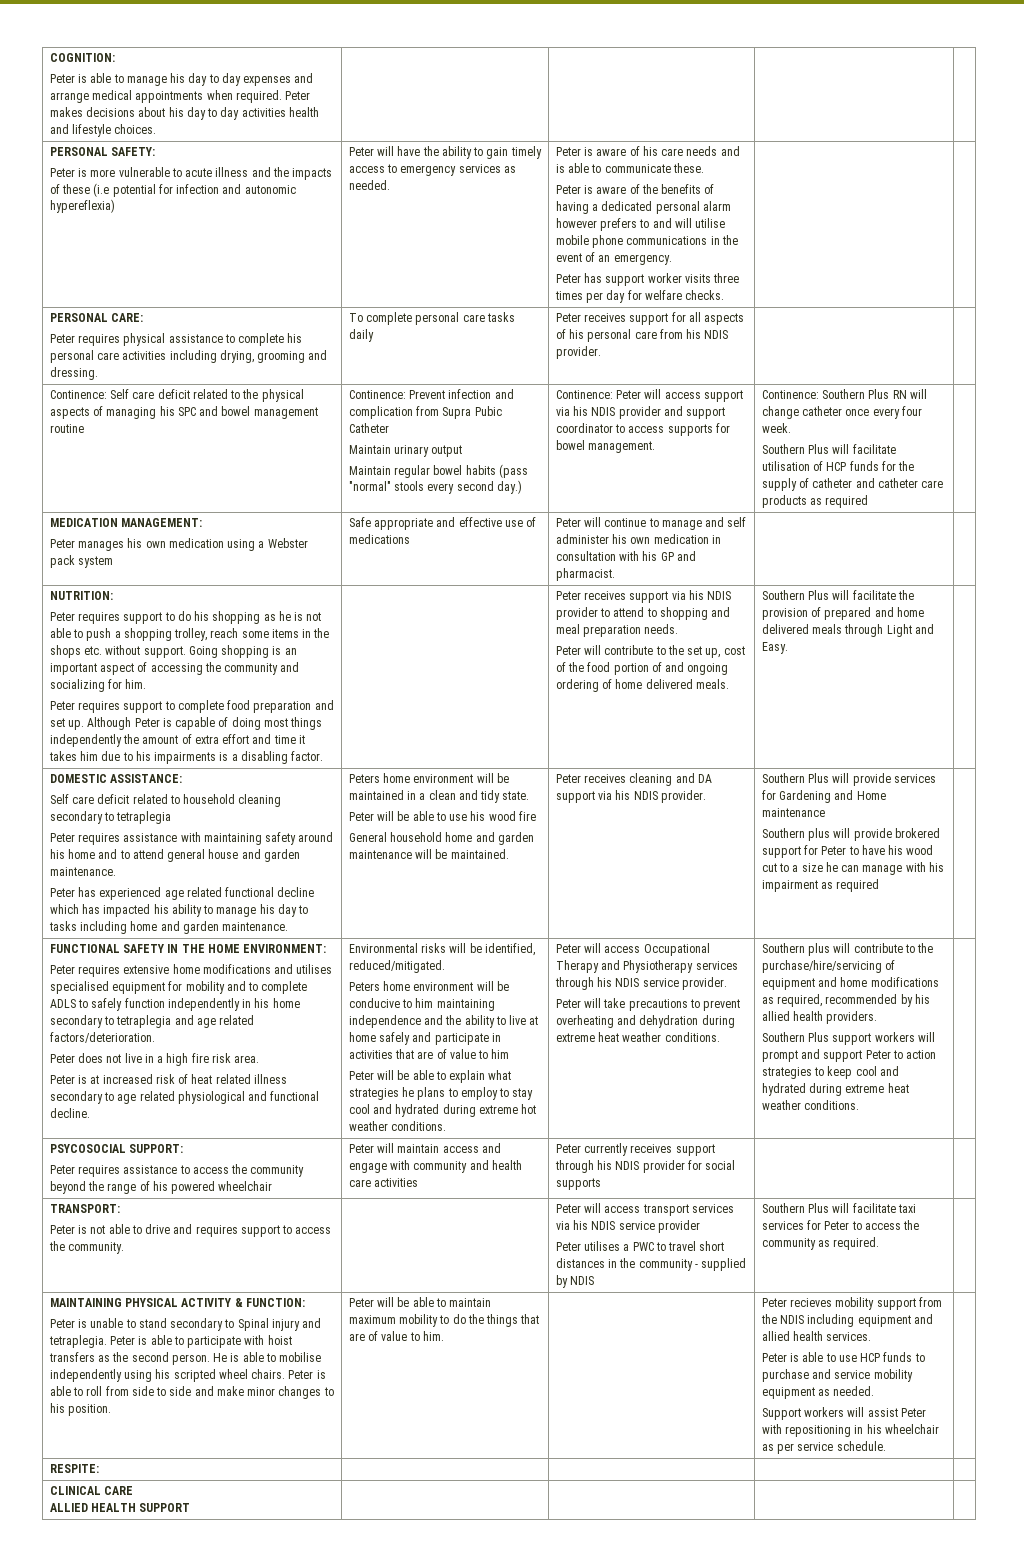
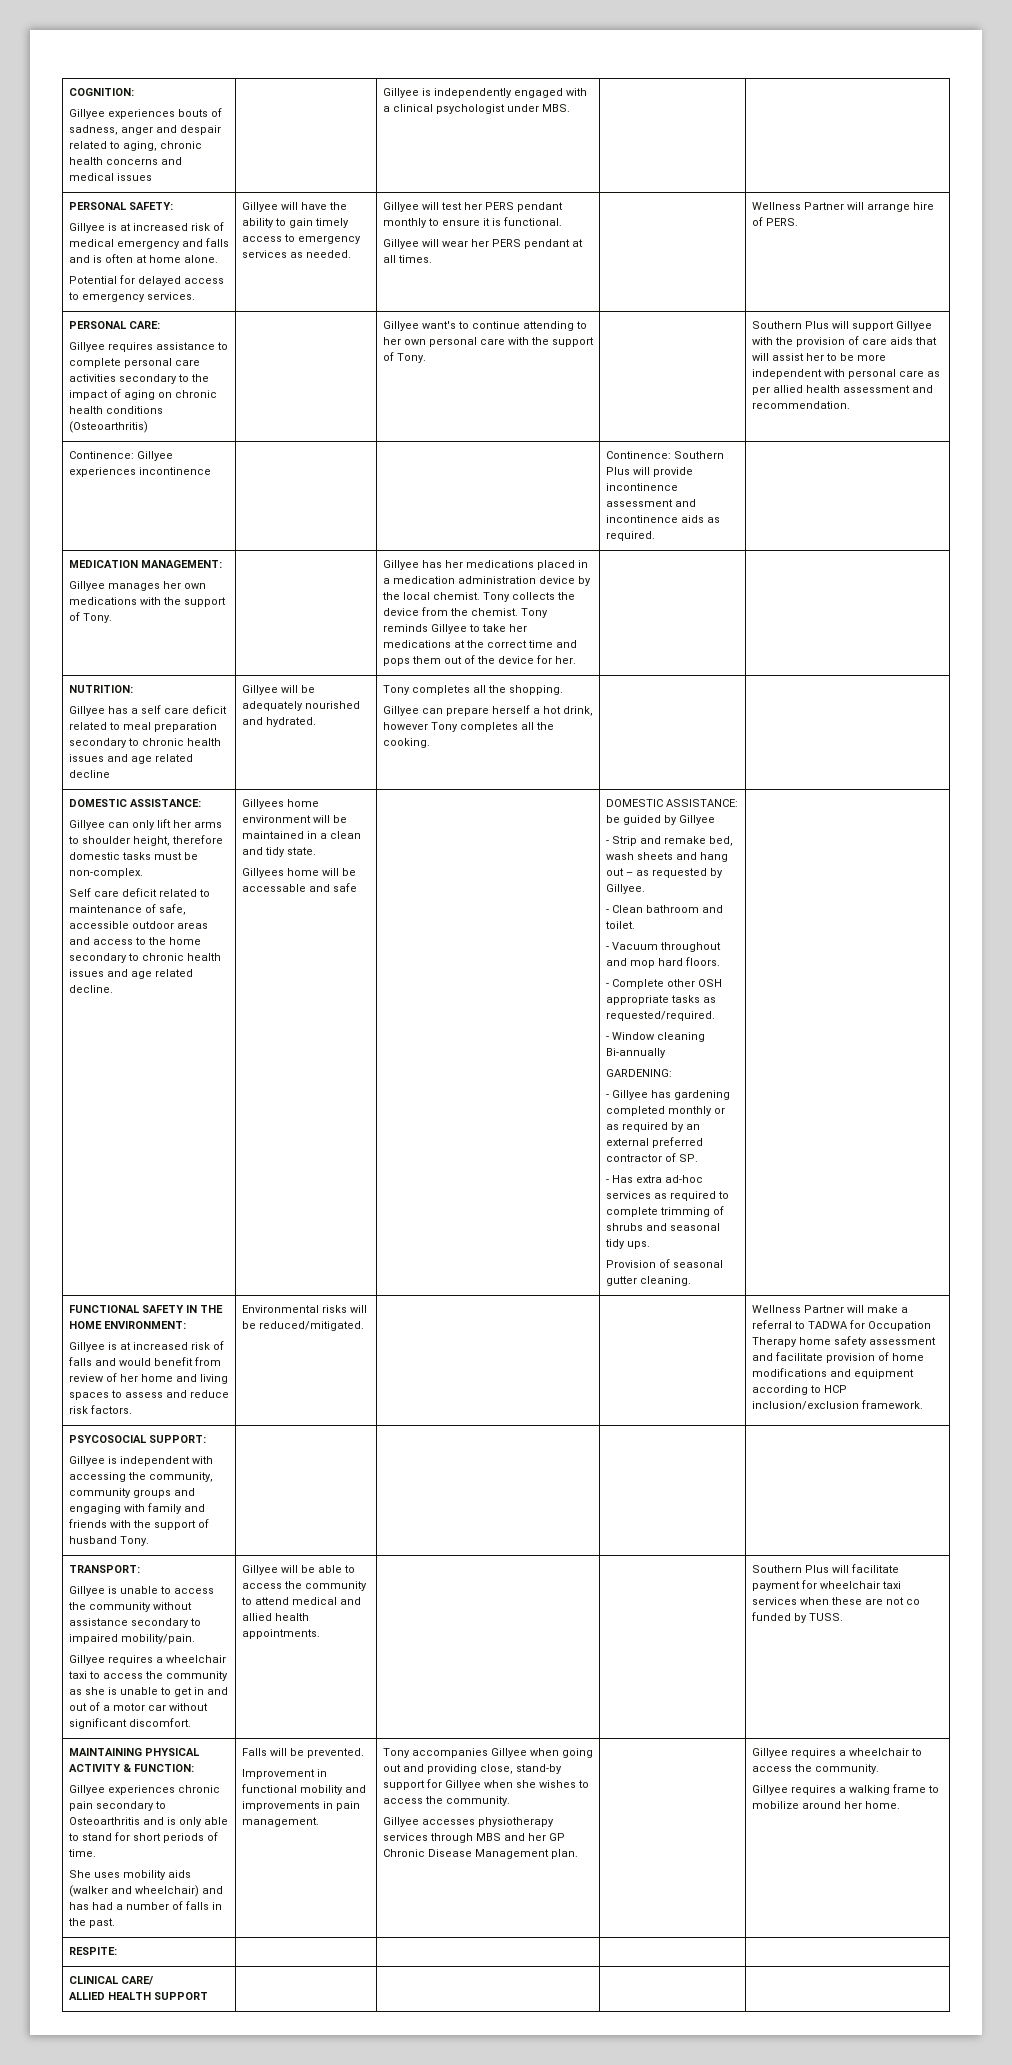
  COGNITION:
- Peter is able to manage his day to day expenses and arrange medical appointments when required. Peter makes decisions about his day to day activities health and lifestyle choices. | | | |
+ Gillyee experiences bouts of sadness, anger and despair related to aging, chronic health concerns and medical issues | | Gillyee is independently engaged with a clinical psychologist under MBS. | |
  PERSONAL SAFETY:
- Peter is more vulnerable to acute illness and the impacts of these (i.e potential for infection and autonomic hypereflexia) | Peter will have the ability to gain timely access to emergency services as needed.
+ Gillyee is at increased risk of medical emergency and falls and is often at home alone.
+ Potential for delayed access to emergency services. | Gillyee will have the ability to gain timely access to emergency services as needed.
- Peter is aware of his care needs and is able to communicate these.
- Peter is aware of the benefits of having a dedicated personal alarm however prefers to and will utilise mobile phone communications in the event of an emergency.
- Peter has support worker visits three times per day for welfare checks.
+ Gillyee will test her PERS pendant monthly to ensure it is functional.
+ Gillyee will wear her PERS pendant at all times. | | Wellness Partner will arrange hire of PERS.
- Peter requires physical assistance to complete his personal care activities including drying, grooming and dressing. | To complete personal care tasks daily | Peter receives support for all aspects of his personal care from his NDIS provider. | |
- Continence: Self care deficit related to the physical aspects of managing his SPC and bowel management routine | Continence: Prevent infection and complication from Supra Pubic Catheter
- Maintain urinary output
- Maintain regular bowel habits (pass "normal" stools every second day.) | Continence: Peter will access support via his NDIS provider and support coordinator to access supports for bowel management. | Continence: Southern Plus RN will change catheter once every four week.
- Southern Plus will facilitate utilisation of HCP funds for the supply of catheter and catheter care products as required |
+ Gillyee requires assistance to complete personal care activities secondary to the impact of aging on chronic health conditions (Osteoarthritis) | | Gillyee want's to continue attending to her own personal care with the support of Tony. | | Southern Plus will support Gillyee with the provision of care aids that will assist her to be more independent with personal care as per allied health assessment and recommendation.
+ Continence: Gillyee experiences incontinence | | | Continence: Southern Plus will provide incontinence assessment and incontinence aids as required. |
  MEDICATION MANAGEMENT:
- Peter manages his own medication using a Webster pack system | Safe appropriate and effective use of medications | Peter will continue to manage and self administer his own medication in consultation with his GP and pharmacist. | |
+ Gillyee manages her own medications with the support of Tony. | | Gillyee has her medications placed in a medication administration device by the local chemist. Tony collects the device from the chemist. Tony reminds Gillyee to take her medications at the correct time and pops them out of the device for her. | |
  NUTRITION:
- Peter requires support to do his shopping as he is not able to push a shopping trolley, reach some items in the shops etc. without support. Going shopping is an important aspect of accessing the community and socializing for him.
- Peter requires support to complete food preparation and set up. Although Peter is capable of doing most things independently the amount of extra effort and time it takes him due to his impairments is a disabling factor. | | Peter receives support via his NDIS provider to attend to shopping and meal preparation needs.
- Peter will contribute to the set up, cost of the food portion of and ongoing ordering of home delivered meals. | Southern Plus will facilitate the provision of prepared and home delivered meals through Light and Easy. |
+ Gillyee has a self care deficit related to meal preparation secondary to chronic health issues and age related decline | Gillyee will be adequately nourished and hydrated. | Tony completes all the shopping.
+ Gillyee can prepare herself a hot drink, however Tony completes all the cooking. | |
  DOMESTIC ASSISTANCE:
- Self care deficit related to household cleaning secondary to tetraplegia
- Peter requires assistance with maintaining safety around his home and to attend general house and garden maintenance.
- Peter has experienced age related functional decline which has impacted his ability to manage his day to tasks including home and garden maintenance. | Peters home environment will be maintained in a clean and tidy state.
+ Gillyee can only lift her arms to shoulder height, therefore domestic tasks must be non-complex.
+ Self care deficit related to maintenance of safe, accessible outdoor areas and access to the home secondary to chronic health issues and age related decline. | Gillyees home environment will be maintained in a clean and tidy state.
- Peter will be able to use his wood fire
- General household home and garden maintenance will be maintained. | Peter receives cleaning and DA support via his NDIS provider. | Southern Plus will provide services for Gardening and Home maintenance
- Southern plus will provide brokered support for Peter to have his wood cut to a size he can manage with his impairment as required
+ Gillyees home will be accessable and safe | | DOMESTIC ASSISTANCE: be guided by Gillyee
+ - Strip and remake bed, wash sheets and hang out – as requested by Gillyee.
+ - Clean bathroom and toilet.
+ - Vacuum throughout and mop hard floors.
+ - Complete other OSH appropriate tasks as requested/required.
+ - Window cleaning Bi-annually
+ GARDENING:
+ - Gillyee has gardening completed monthly or as required by an external preferred contractor of SP.
+ - Has extra ad-hoc services as required to complete trimming of shrubs and seasonal tidy ups.
+ Provision of seasonal gutter cleaning.
- Peter requires extensive home modifications and utilises specialised equipment for mobility and to complete ADLS to safely function independently in his home secondary to tetraplegia and age related factors/deterioration.
- Peter does not live in a high fire risk area.
- Peter is at increased risk of heat related illness secondary to age related physiological and functional decline.
+ Gillyee is at increased risk of falls and would benefit from review of her home and living spaces to assess and reduce risk factors.
- Environmental risks will be identified, reduced/mitigated.
+ Environmental risks will be reduced/mitigated.
- Peters home environment will be conducive to him maintaining independence and the ability to live at home safely and participate in activities that are of value to him
- Peter will be able to explain what strategies he plans to employ to stay cool and hydrated during extreme hot weather conditions. | Peter will access Occupational Therapy and Physiotherapy services through his NDIS service provider.
- Peter will take precautions to prevent overheating and dehydration during extreme heat weather conditions. | Southern plus will contribute to the purchase/hire/servicing of equipment and home modifications as required, recommended by his allied health providers.
- Southern Plus support workers will prompt and support Peter to action strategies to keep cool and hydrated during extreme heat weather conditions. |
+ Wellness Partner will make a referral to TADWA for Occupation Therapy home safety assessment and facilitate provision of home modifications and equipment according to HCP inclusion/exclusion framework.
  PSYCOSOCIAL SUPPORT:
- Peter requires assistance to access the community beyond the range of his powered wheelchair | Peter will maintain access and engage with community and health care activities | Peter currently receives support through his NDIS provider for social supports | |
+ Gillyee is independent with accessing the community, community groups and engaging with family and friends with the support of husband Tony. | | | |
  TRANSPORT:
- Peter is not able to drive and requires support to access the community. | | Peter will access transport services via his NDIS service provider
- Peter utilises a PWC to travel short distances in the community - supplied by NDIS | Southern Plus will facilitate taxi services for Peter to access the community as required.
+ Gillyee is unable to access the community without assistance secondary to impaired mobility/pain.
+ Gillyee requires a wheelchair taxi to access the community as she is unable to get in and out of a motor car without significant discomfort. | Gillyee will be able to access the community to attend medical and allied health appointments. | | | Southern Plus will facilitate payment for wheelchair taxi services when these are not co funded by TUSS.
- Peter is unable to stand secondary to Spinal injury and tetraplegia. Peter is able to participate with hoist transfers as the second person. He is able to mobilise independently using his scripted wheel chairs. Peter is able to roll from side to side and make minor changes to his position. | Peter will be able to maintain maximum mobility to do the things that are of value to him. | | Peter recieves mobility support from the NDIS including equipment and allied health services.
- Peter is able to use HCP funds to purchase and service mobility equipment as needed.
- Support workers will assist Peter with repositioning in his wheelchair as per service schedule.
+ Gillyee experiences chronic pain secondary to Osteoarthritis and is only able to stand for short periods of time.
+ She uses mobility aids (walker and wheelchair) and has had a number of falls in the past. | Falls will be prevented.
+ Improvement in functional mobility and improvements in pain management. | Tony accompanies Gillyee when going out and providing close, stand-by support for Gillyee when she wishes to access the community.
+ Gillyee accesses physiotherapy services through MBS and her GP Chronic Disease Management plan. | | Gillyee requires a wheelchair to access the community.
+ Gillyee requires a walking frame to mobilize around her home.
- CLINICAL CARE
+ CLINICAL CARE/

